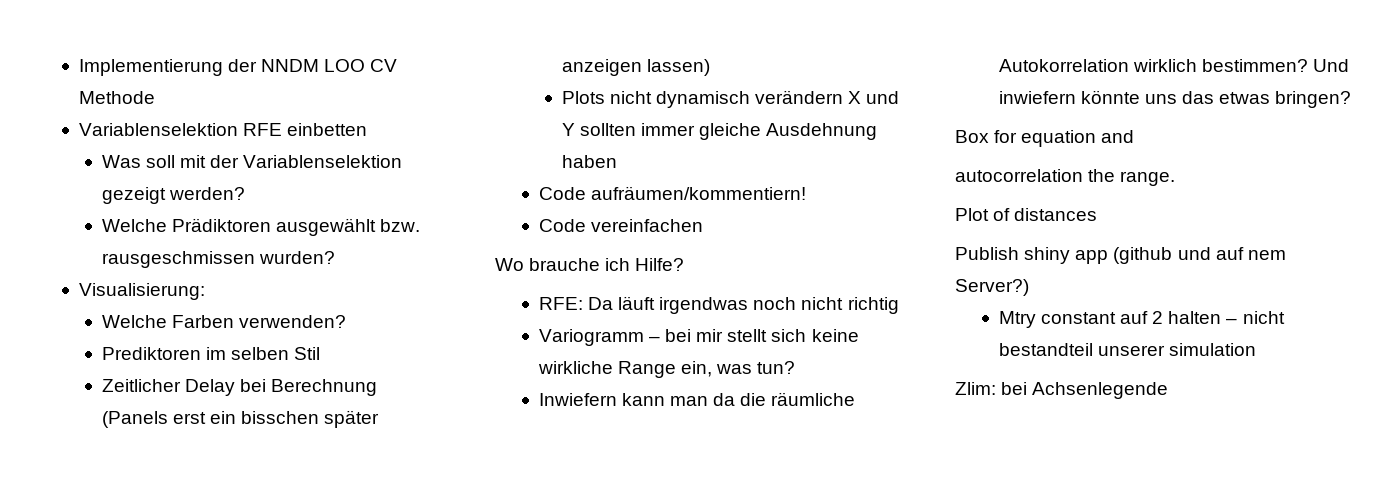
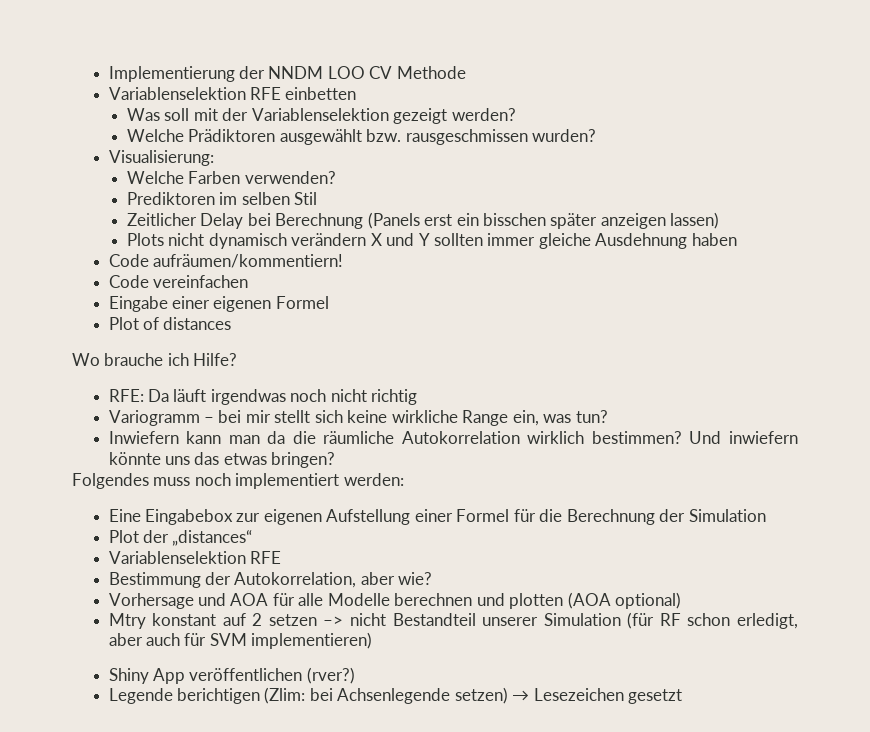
+ Eingabe einer eigenen Formel
+ Plot of distances
- Box for equation and
- autocorrelation the range.
- Plot of distances
- Publish shiny app (github und auf nem Server?)
+ Folgendes muss noch implementiert werden:
+ Eine Eingabebox zur eigenen Aufstellung einer Formel für die Berechnung der Simulation
+ Plot der „distances“
+ Variablenselektion RFE
+ Bestimmung der Autokorrelation, aber wie?
+ Vorhersage und AOA für alle Modelle berechnen und plotten (AOA optional)
- Mtry constant auf 2 halten – nicht bestandteil unserer simulation
- Zlim: bei Achsenlegende
+ Mtry konstant auf 2 setzen –> nicht Bestandteil unserer Simulation (für RF schon erledigt, aber auch für SVM implementieren)
+ Shiny App veröffentlichen (rver?)
+ Legende berichtigen (Zlim: bei Achsenlegende setzen) → Lesezeichen gesetzt

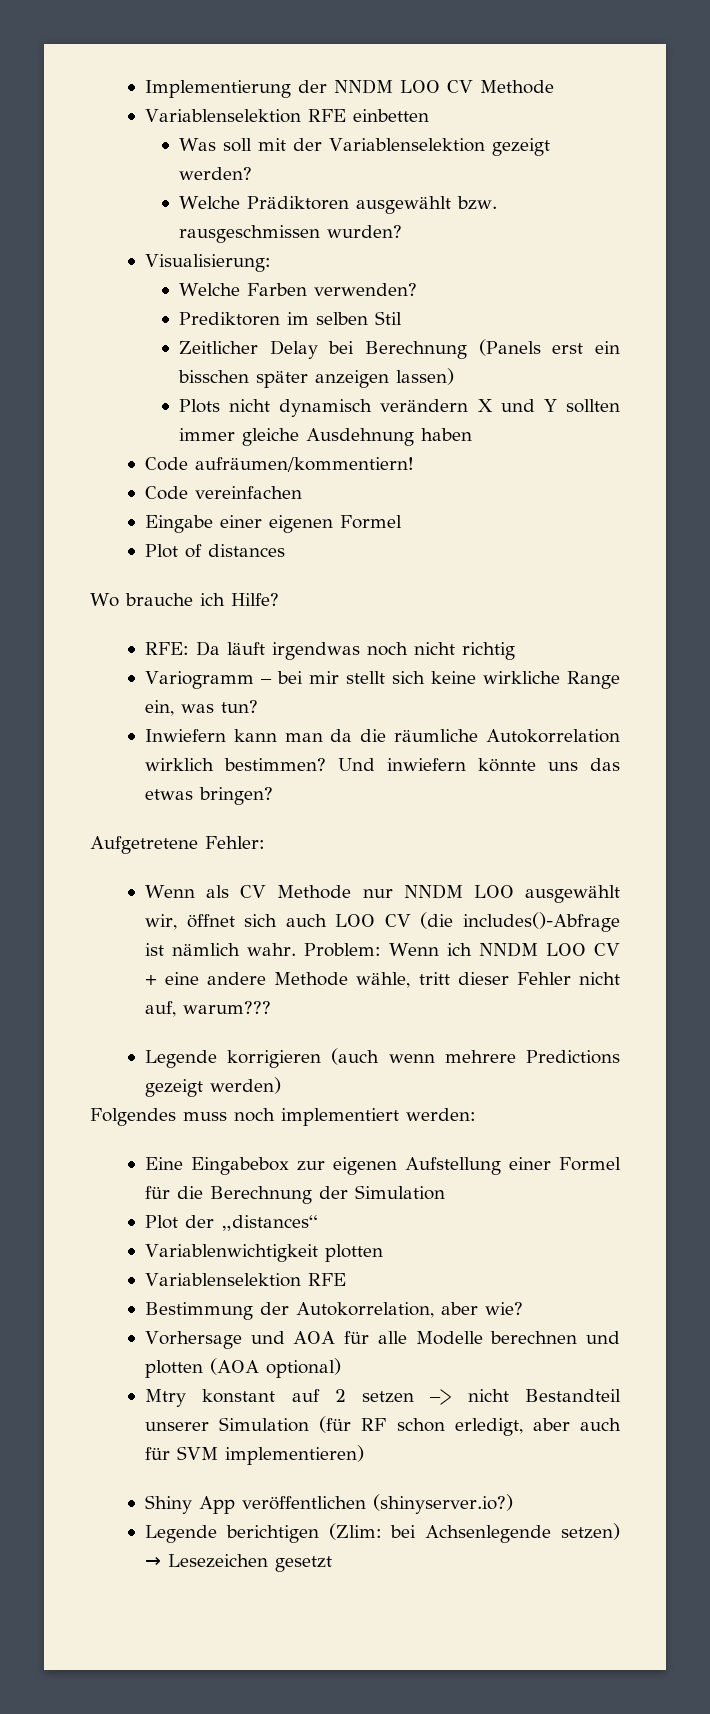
+ Aufgetretene Fehler:
+ Wenn als CV Methode nur NNDM LOO ausgewählt wir, öffnet sich auch LOO CV (die includes()-Abfrage ist nämlich wahr. Problem: Wenn ich NNDM LOO CV + eine andere Methode wähle, tritt dieser Fehler nicht auf, warum???
+ Legende korrigieren (auch wenn mehrere Predictions gezeigt werden)
+ Variablenwichtigkeit plotten
- Shiny App veröffentlichen (rver?)
+ Shiny App veröffentlichen (shinyserver.io?)

